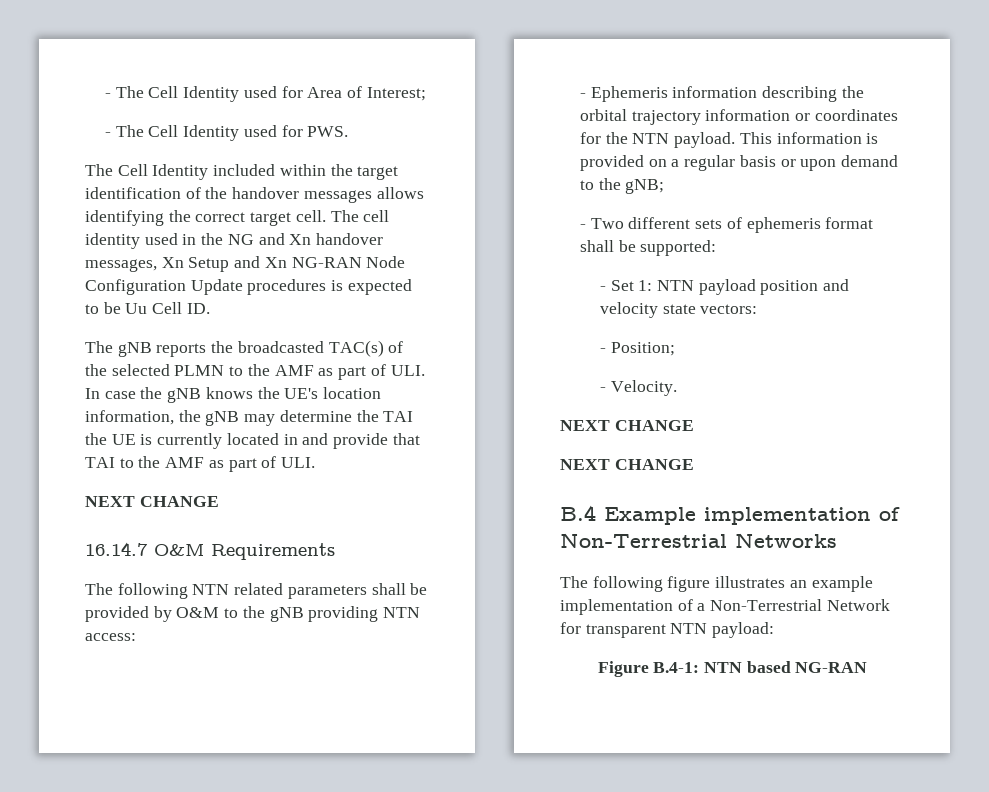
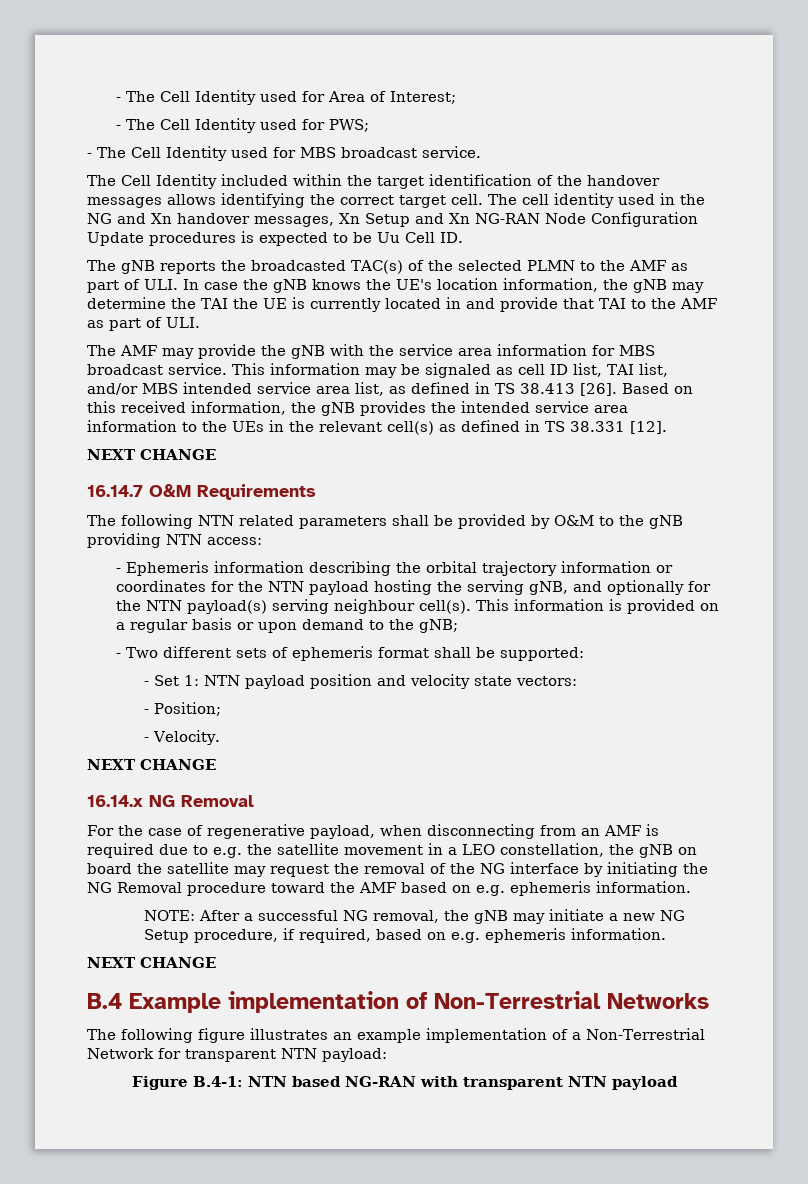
- - The Cell Identity used for PWS.
+ - The Cell Identity used for PWS;
+ - The Cell Identity used for MBS broadcast service.
+ The AMF may provide the gNB with the service area information for MBS broadcast service. This information may be signaled as cell ID list, TAI list, and/or MBS intended service area list, as defined in TS 38.413 [26]. Based on this received information, the gNB provides the intended service area information to the UEs in the relevant cell(s) as defined in TS 38.331 [12].
- - Ephemeris information describing the orbital trajectory information or coordinates for the NTN payload.
+ - Ephemeris information describing the orbital trajectory information or coordinates for the NTN payload hosting the serving gNB, and optionally for the NTN payload(s) serving neighbour cell(s).
+ 16.14.x NG Removal
+ For the case of regenerative payload, when disconnecting from an AMF is required due to e.g. the satellite movement in a LEO constellation, the gNB on board the satellite may request the removal of the NG interface by initiating the NG Removal procedure toward the AMF based on e.g. ephemeris information.
+ NOTE: After a successful NG removal, the gNB may initiate a new NG Setup procedure, if required, based on e.g. ephemeris information.
- Figure B.4-1: NTN based NG-RAN
+ Figure B.4-1: NTN based NG-RAN with transparent NTN payload

